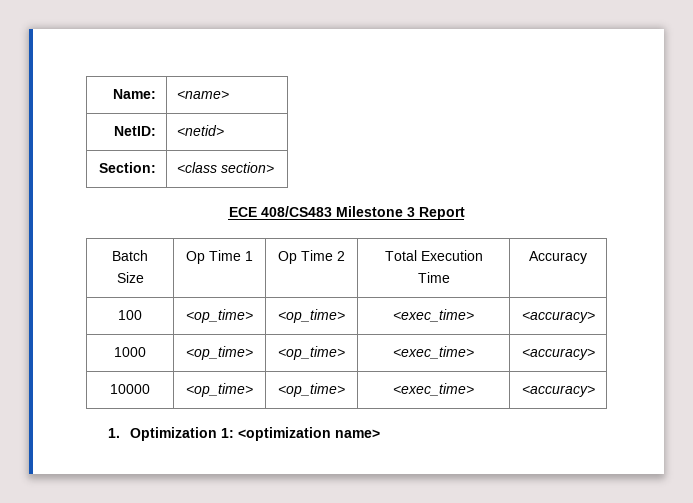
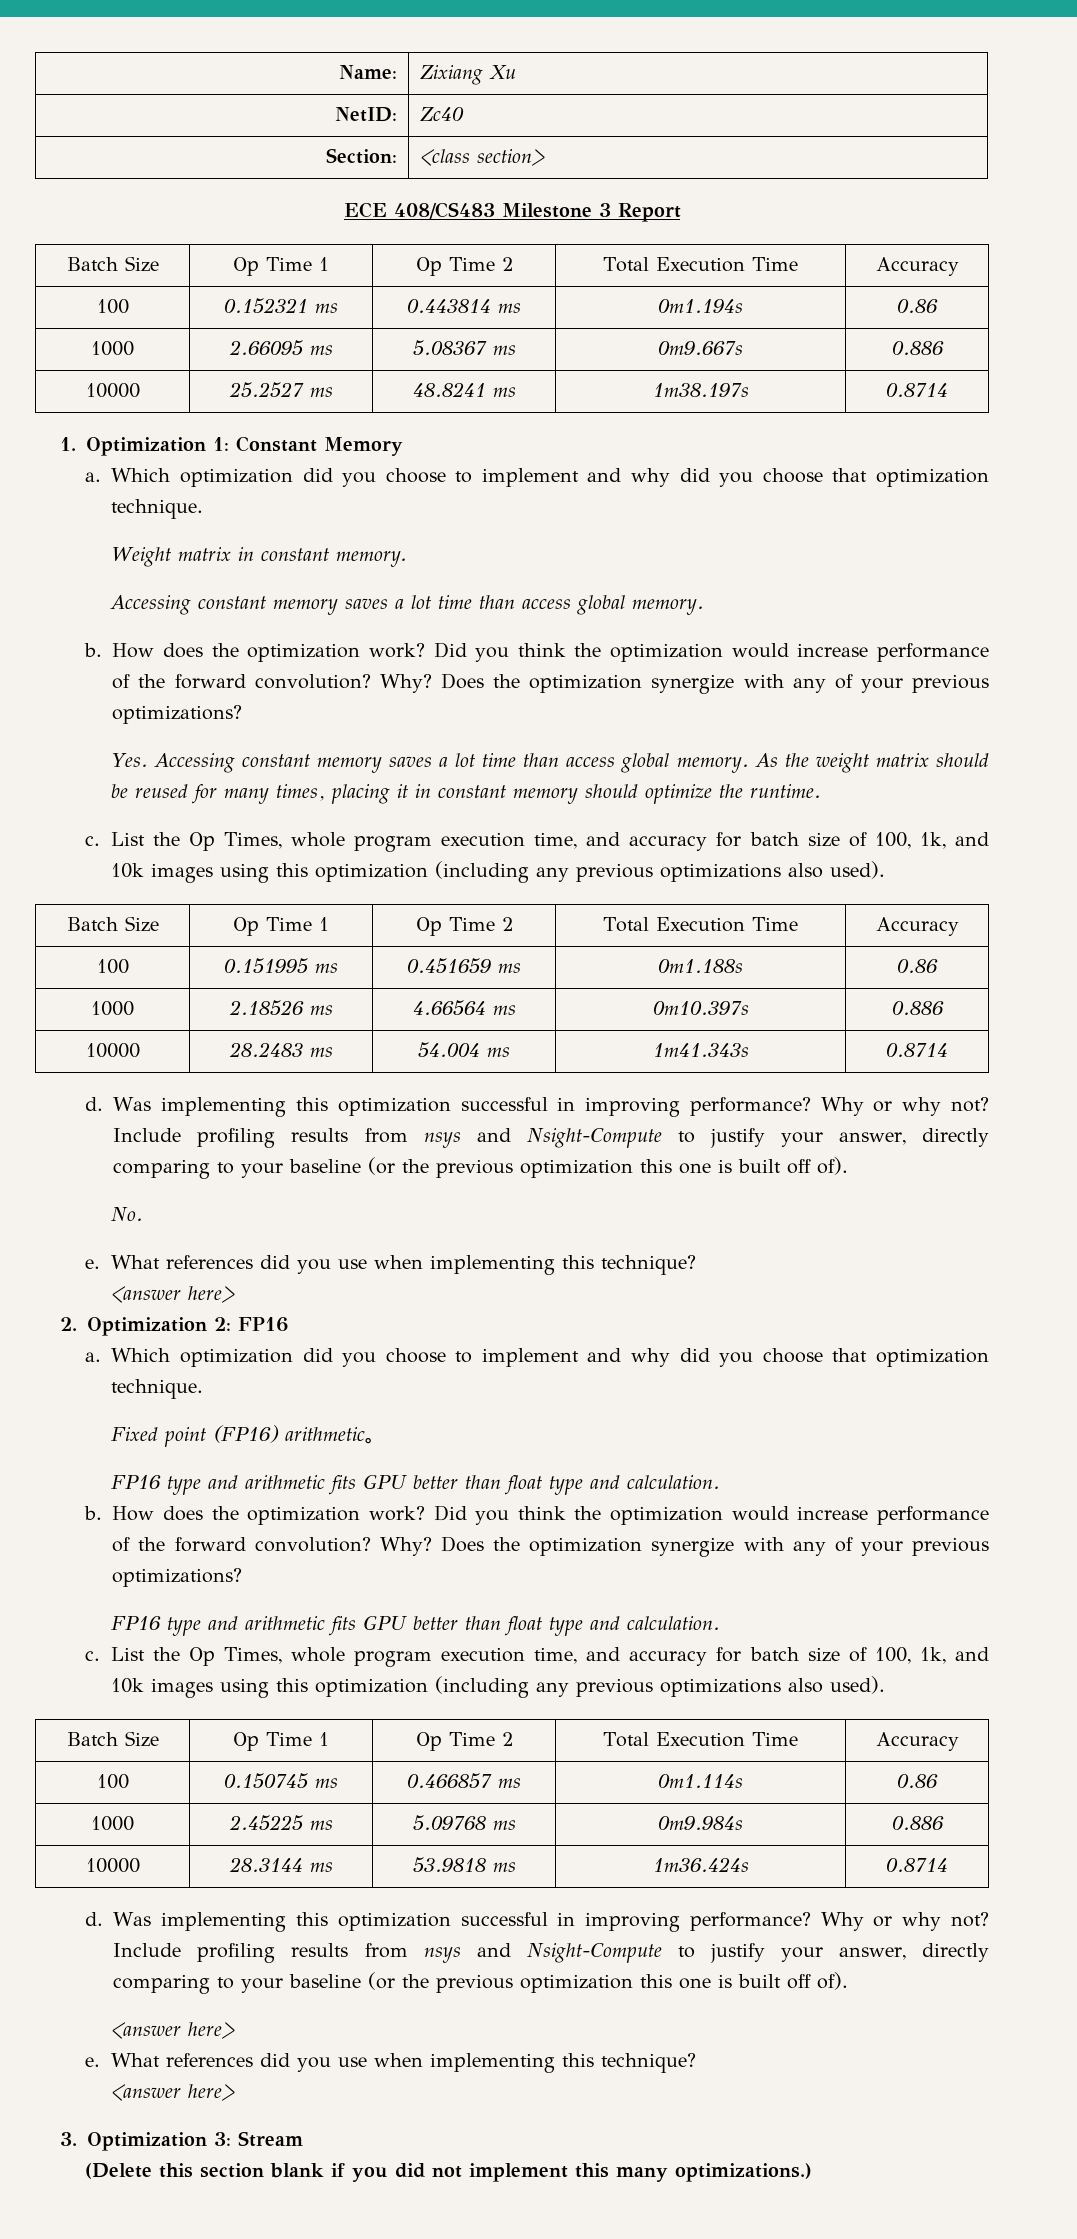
- Name: | <name>
+ Name: | Zixiang Xu
- NetID: | <netid>
+ NetID: | Zc40
- 100 | <op_time> | <op_time> | <exec_time> | <accuracy>
- 1000 | <op_time> | <op_time> | <exec_time> | <accuracy>
- 10000 | <op_time> | <op_time> | <exec_time> | <accuracy>
- 1. Optimization 1: <optimization name>
+ 100 | 0.152321 ms | 0.443814 ms | 0m1.194s | 0.86
+ 1000 | 2.66095 ms | 5.08367 ms | 0m9.667s | 0.886
+ 10000 | 25.2527 ms | 48.8241 ms | 1m38.197s | 0.8714
+ 1. Optimization 1: Constant Memory
+ a. Which optimization did you choose to implement and why did you choose that optimization technique.
+ Weight matrix in constant memory.
+ Accessing constant memory saves a lot time than access global memory.
+ b. How does the optimization work? Did you think the optimization would increase performance of the forward convolution? Why? Does the optimization synergize with any of your previous optimizations?
+ Yes. Accessing constant memory saves a lot time than access global memory. As the weight matrix should be reused for many times, placing it in constant memory should optimize the runtime.
+ c. List the Op Times, whole program execution time, and accuracy for batch size of 100, 1k, and 10k images using this optimization (including any previous optimizations also used).
+ Batch Size | Op Time 1 | Op Time 2 | Total Execution Time | Accuracy
+ 100 | 0.151995 ms | 0.451659 ms | 0m1.188s | 0.86
+ 1000 | 2.18526 ms | 4.66564 ms | 0m10.397s | 0.886
+ 10000 | 28.2483 ms | 54.004 ms | 1m41.343s | 0.8714
+ d. Was implementing this optimization successful in improving performance? Why or why not? Include profiling results from nsys and Nsight-Compute to justify your answer, directly comparing to your baseline (or the previous optimization this one is built off of).
+ No.
+ e. What references did you use when implementing this technique?
+ <answer here>
+ 2. Optimization 2: FP16
+ a. Which optimization did you choose to implement and why did you choose that optimization technique.
+ Fixed point (FP16) arithmetic。
+ FP16 type and arithmetic fits GPU better than float type and calculation.
+ b. How does the optimization work? Did you think the optimization would increase performance of the forward convolution? Why? Does the optimization synergize with any of your previous optimizations?
+ FP16 type and arithmetic fits GPU better than float type and calculation.
+ c. List the Op Times, whole program execution time, and accuracy for batch size of 100, 1k, and 10k images using this optimization (including any previous optimizations also used).
+ Batch Size | Op Time 1 | Op Time 2 | Total Execution Time | Accuracy
+ 100 | 0.150745 ms | 0.466857 ms | 0m1.114s | 0.86
+ 1000 | 2.45225 ms | 5.09768 ms | 0m9.984s | 0.886
+ 10000 | 28.3144 ms | 53.9818 ms | 1m36.424s | 0.8714
+ d. Was implementing this optimization successful in improving performance? Why or why not? Include profiling results from nsys and Nsight-Compute to justify your answer, directly comparing to your baseline (or the previous optimization this one is built off of).
+ <answer here>
+ e. What references did you use when implementing this technique?
+ <answer here>
+ 3. Optimization 3: Stream
+ (Delete this section blank if you did not implement this many optimizations.)

